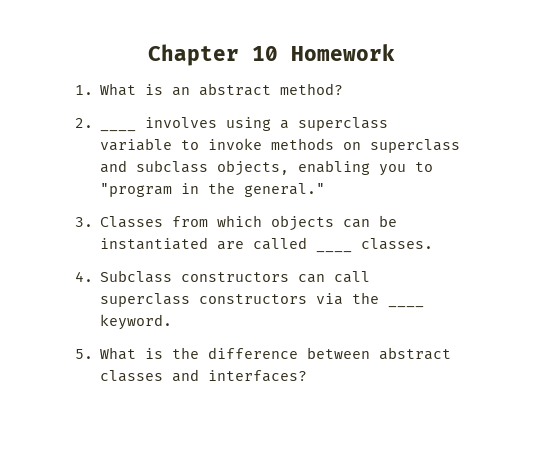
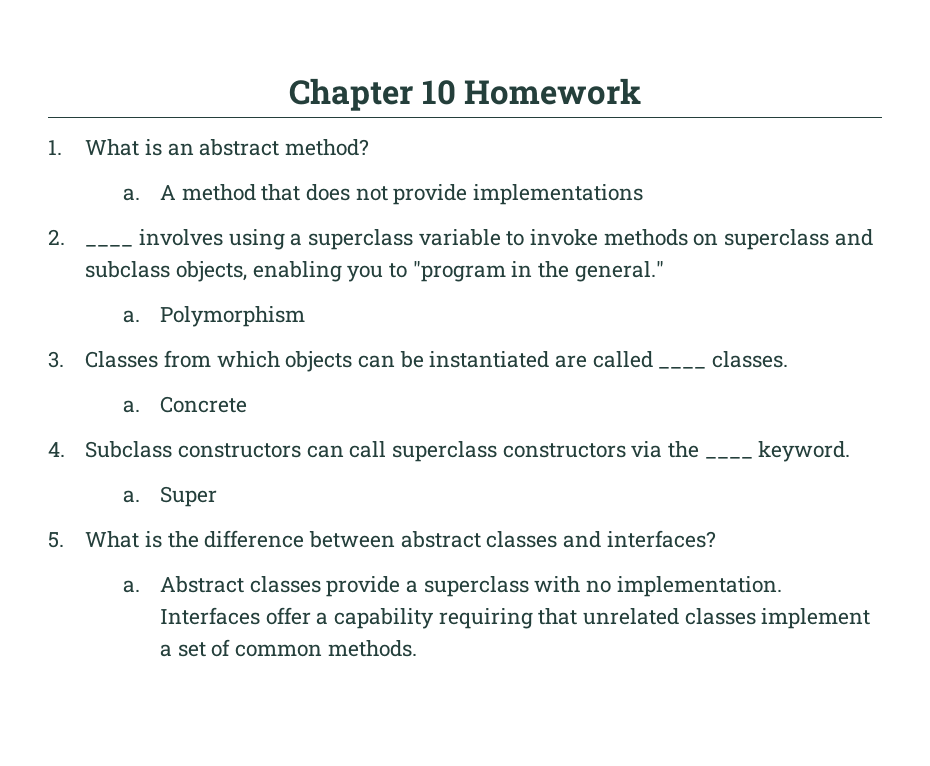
+ a. A method that does not provide implementations
+ a. Polymorphism
+ a. Concrete
+ a. Super
+ a. Abstract classes provide a superclass with no implementation. Interfaces offer a capability requiring that unrelated classes implement a set of common methods.

